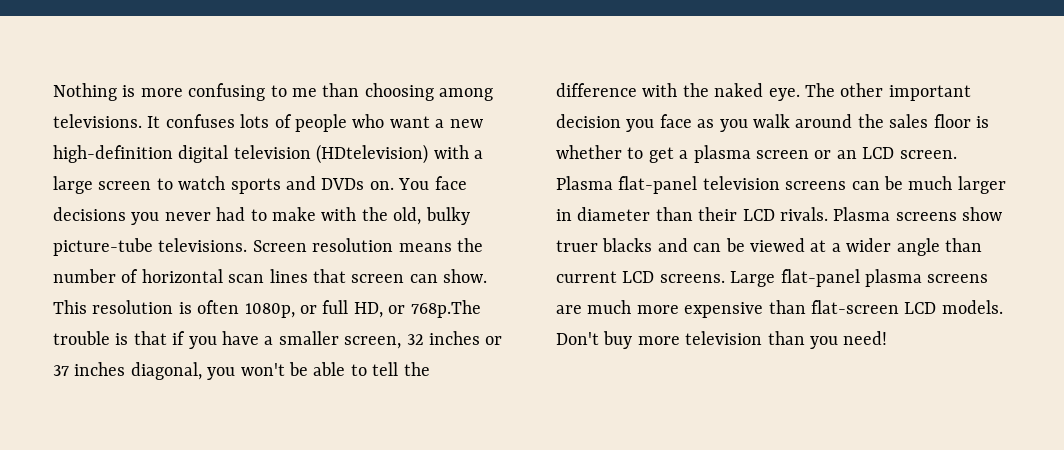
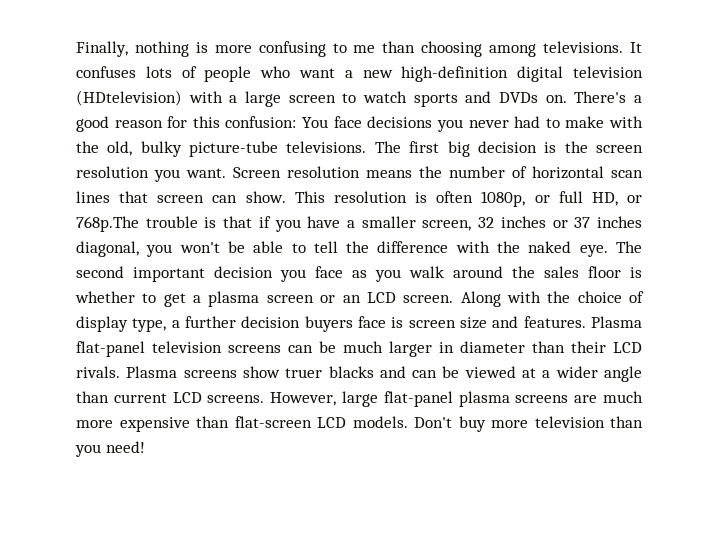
- Nothing is more confusing to me than choosing among televisions.
+ Finally, nothing is more confusing to me than choosing among televisions.
- You face decisions you never had to make with the old, bulky picture-tube televisions.
+ There's a good reason for this confusion: You face decisions you never had to make with the old, bulky picture-tube televisions.
+ The first big decision is the screen resolution you want.
- The other important decision you face as you walk around the sales floor is whether to get a plasma screen or an LCD screen.
+ The second important decision you face as you walk around the sales floor is whether to get a plasma screen or an LCD screen.
+ Along with the choice of display type, a further decision buyers face is screen size and features.
- Large flat-panel plasma screens are much more expensive than flat-screen LCD models.
+ However, large flat-panel plasma screens are much more expensive than flat-screen LCD models.

